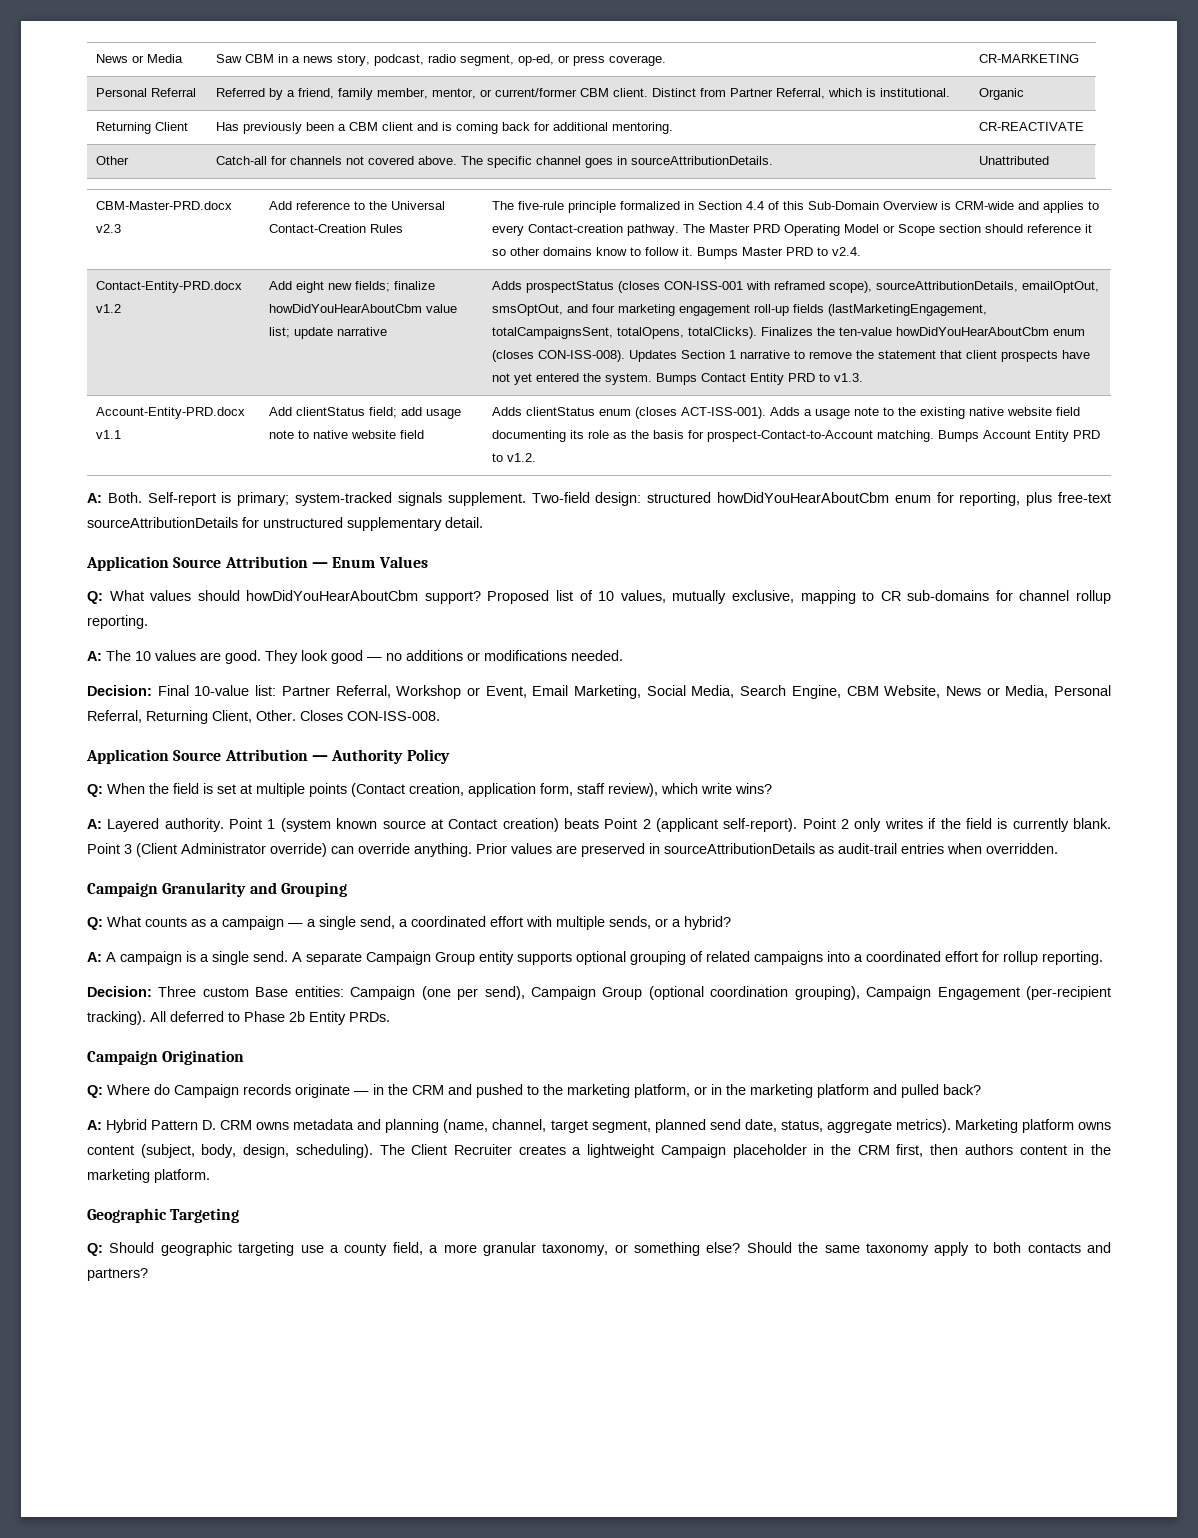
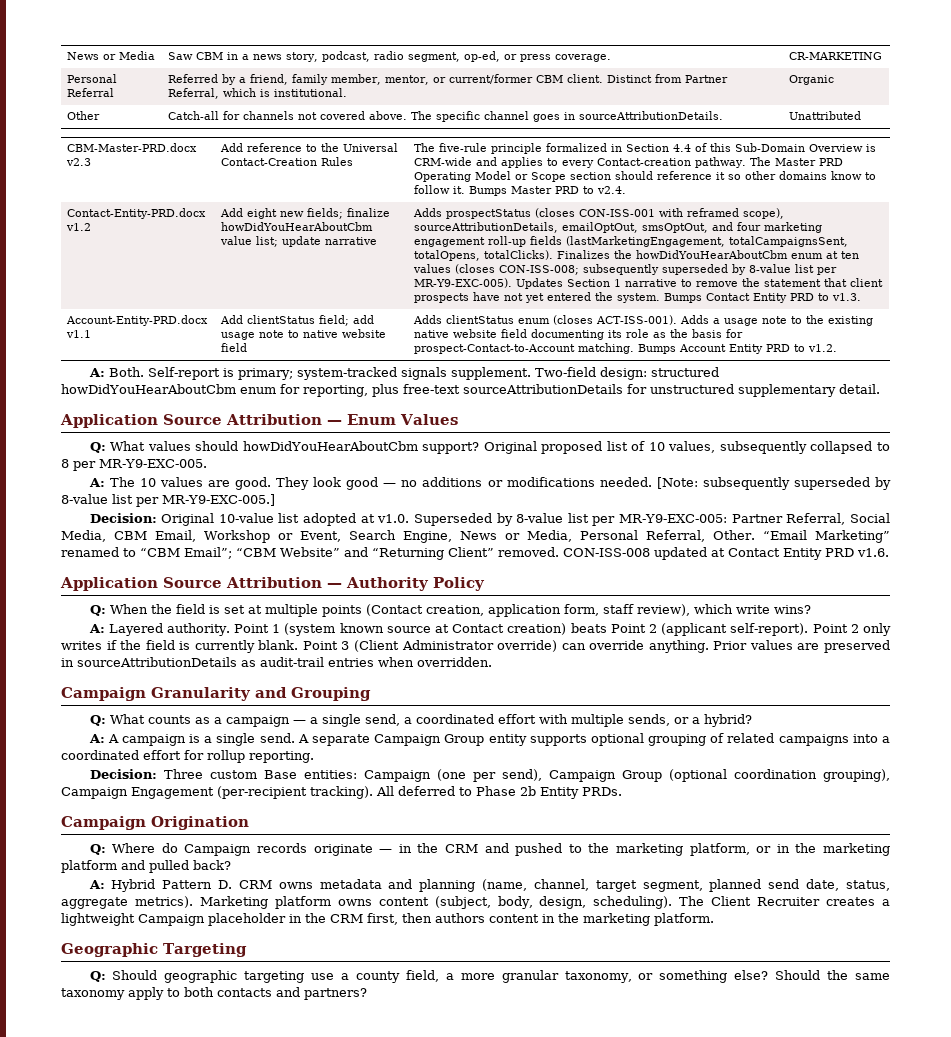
- Returning Client | Has previously been a CBM client and is coming back for additional mentoring. | CR-REACTIVATE
- Finalizes the ten-value howDidYouHearAboutCbm enum (closes CON-ISS-008).
+ Finalizes the howDidYouHearAboutCbm enum at ten values (closes CON-ISS-008; subsequently superseded by 8-value list per MR-Y9-EXC-005).
- Proposed list of 10 values, mutually exclusive, mapping to CR sub-domains for channel rollup reporting.
+ Original proposed list of 10 values, subsequently collapsed to 8 per MR-Y9-EXC-005.
- They look good — no additions or modifications needed.
- Decision: Final 10-value list: Partner Referral, Workshop or Event, Email Marketing, Social Media, Search Engine, CBM Website, News or Media, Personal Referral, Returning Client, Other. Closes CON-ISS-008.
+ They look good — no additions or modifications needed. [Note: subsequently superseded by 8-value list per MR-Y9-EXC-005.]
+ Decision: Original 10-value list adopted at v1.0. Superseded by 8-value list per MR-Y9-EXC-005: Partner Referral, Social Media, CBM Email, Workshop or Event, Search Engine, News or Media, Personal Referral, Other. “Email Marketing” renamed to “CBM Email”; “CBM Website” and “Returning Client” removed. CON-ISS-008 updated at Contact Entity PRD v1.6.

